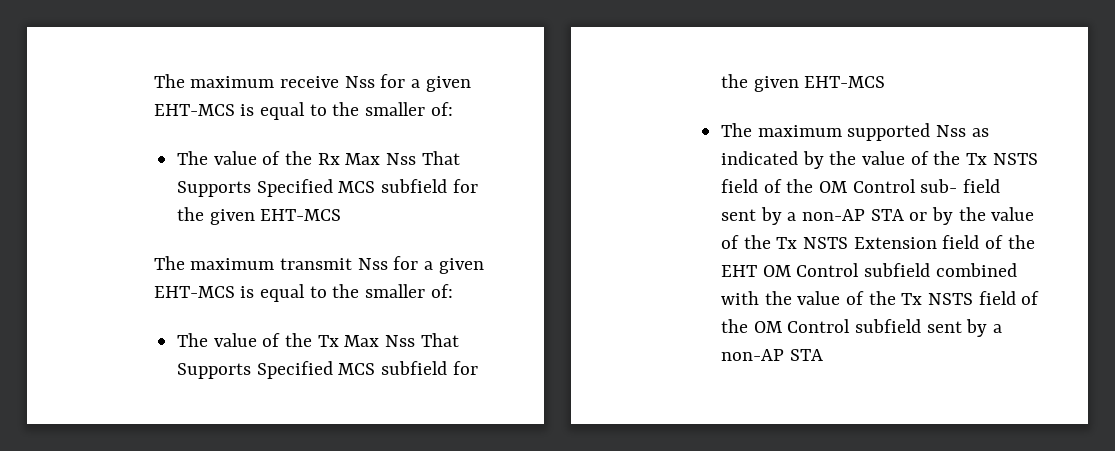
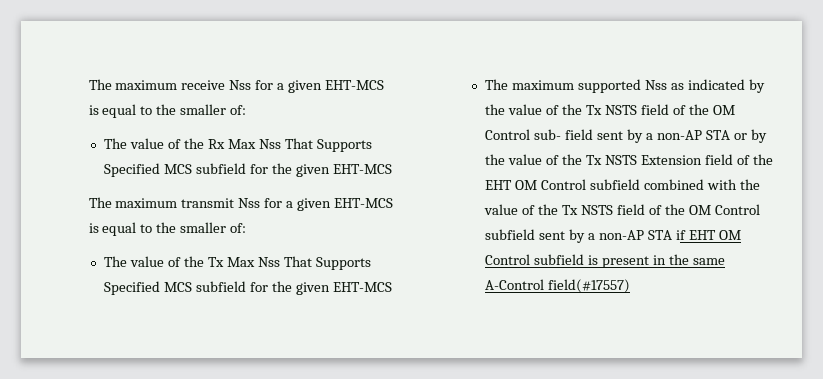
- The maximum supported Nss as indicated by the value of the Tx NSTS field of the OM Control sub- field sent by a non-AP STA or by the value of the Tx NSTS Extension field of the EHT OM Control subfield combined with the value of the Tx NSTS field of the OM Control subfield sent by a non-AP STA
+ The maximum supported Nss as indicated by the value of the Tx NSTS field of the OM Control sub- field sent by a non-AP STA or by the value of the Tx NSTS Extension field of the EHT OM Control subfield combined with the value of the Tx NSTS field of the OM Control subfield sent by a non-AP STA if EHT OM Control subfield is present in the same A-Control field(#17557)

